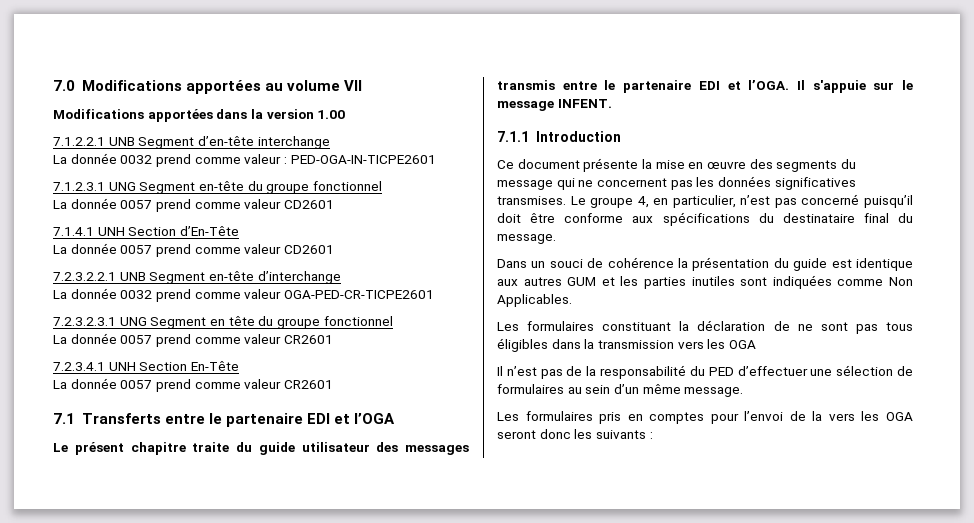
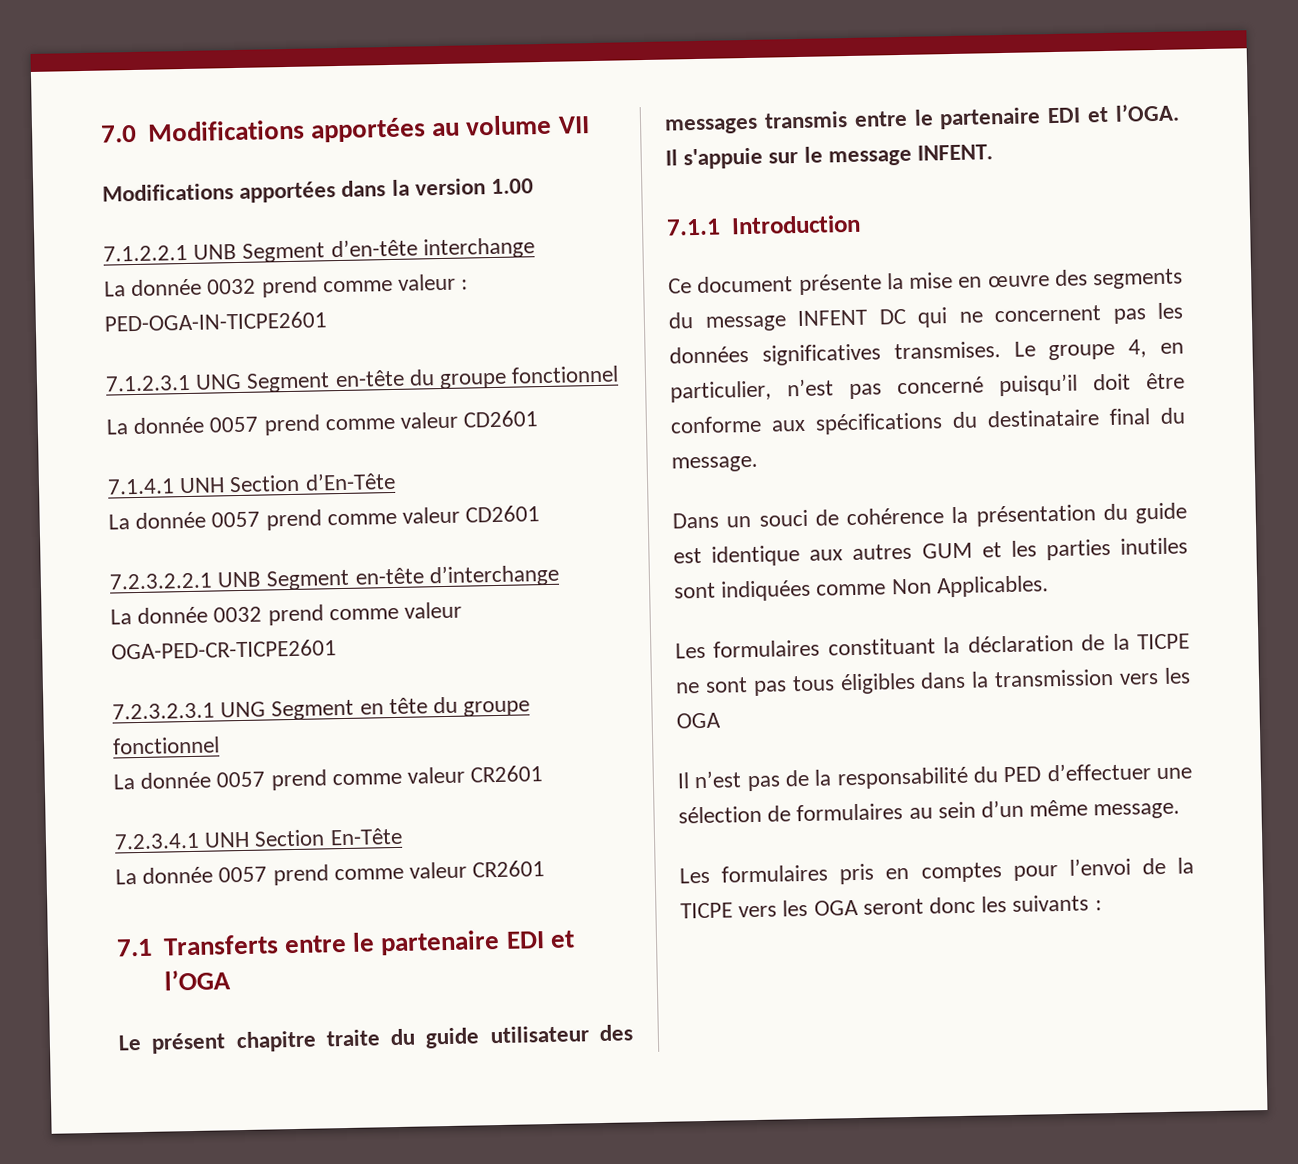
- Ce document présente la mise en œuvre des segments du message qui ne concernent pas les données significatives transmises.
+ Ce document présente la mise en œuvre des segments du message INFENT DC qui ne concernent pas les données significatives transmises.
- Les formulaires constituant la déclaration de ne sont pas tous éligibles dans la transmission vers les OGA
+ Les formulaires constituant la déclaration de la TICPE ne sont pas tous éligibles dans la transmission vers les OGA
- Les formulaires pris en comptes pour l’envoi de la vers les OGA seront donc les suivants :
+ Les formulaires pris en comptes pour l’envoi de la TICPE vers les OGA seront donc les suivants :

